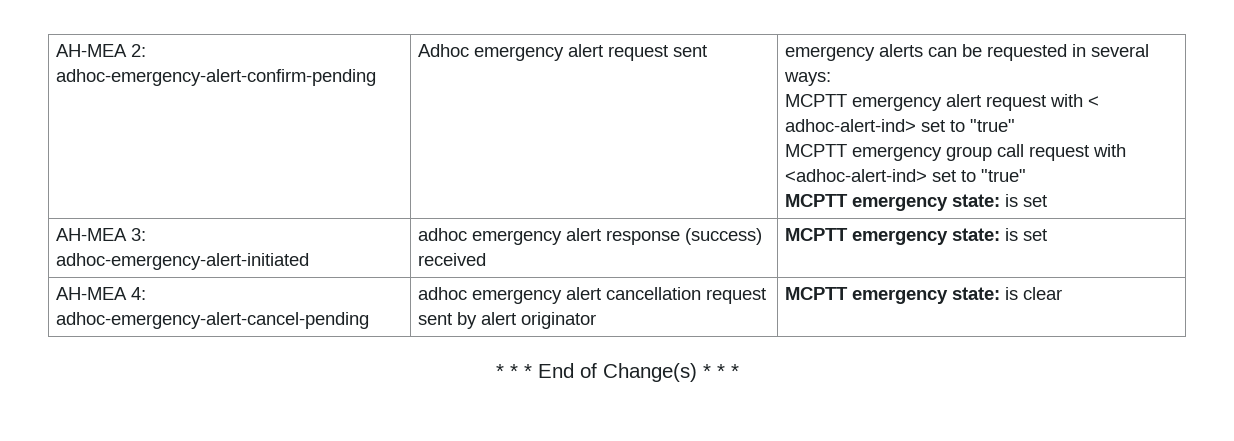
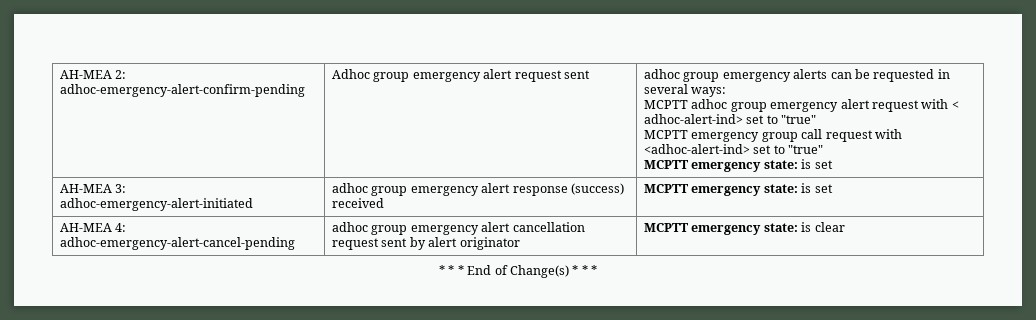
- Adhoc emergency alert request sent
+ Adhoc group emergency alert request sent
- emergency alerts can be requested in several ways:
+ adhoc group emergency alerts can be requested in several ways:
- MCPTT emergency alert request with < adhoc-alert-ind> set to "true"
+ MCPTT adhoc group emergency alert request with < adhoc-alert-ind> set to "true"
- AH-MEA 3: adhoc-emergency-alert-initiated | adhoc emergency alert response (success) received | MCPTT emergency state: is set
+ AH-MEA 3: adhoc-emergency-alert-initiated | adhoc group emergency alert response (success) received | MCPTT emergency state: is set
- AH-MEA 4: adhoc-emergency-alert-cancel-pending | adhoc emergency alert cancellation request sent by alert originator | MCPTT emergency state: is clear
+ AH-MEA 4: adhoc-emergency-alert-cancel-pending | adhoc group emergency alert cancellation request sent by alert originator | MCPTT emergency state: is clear

